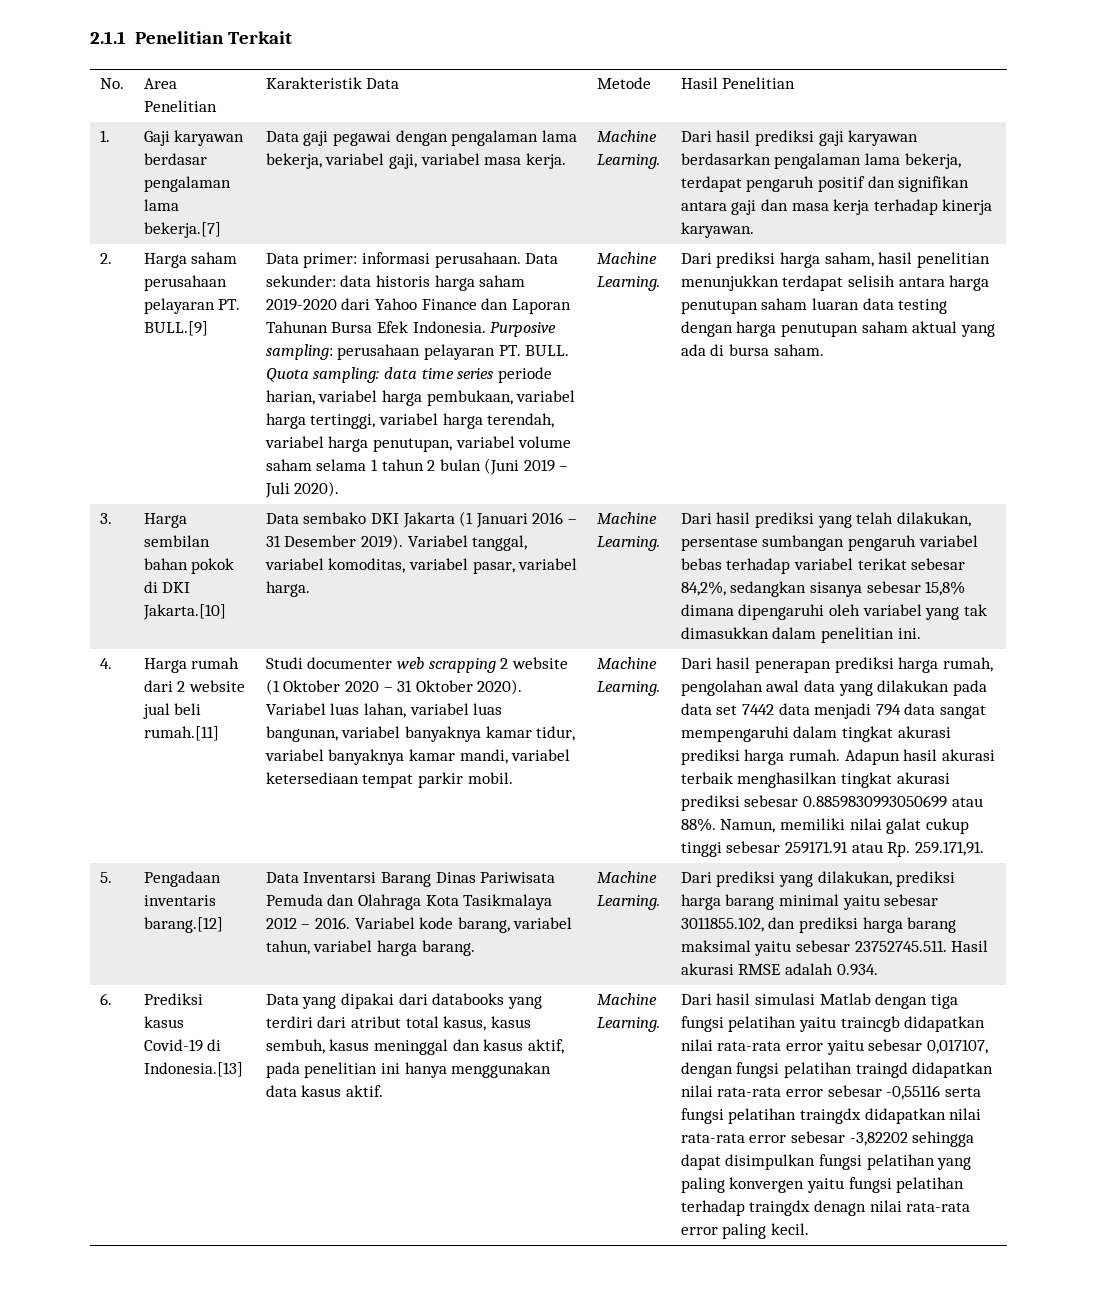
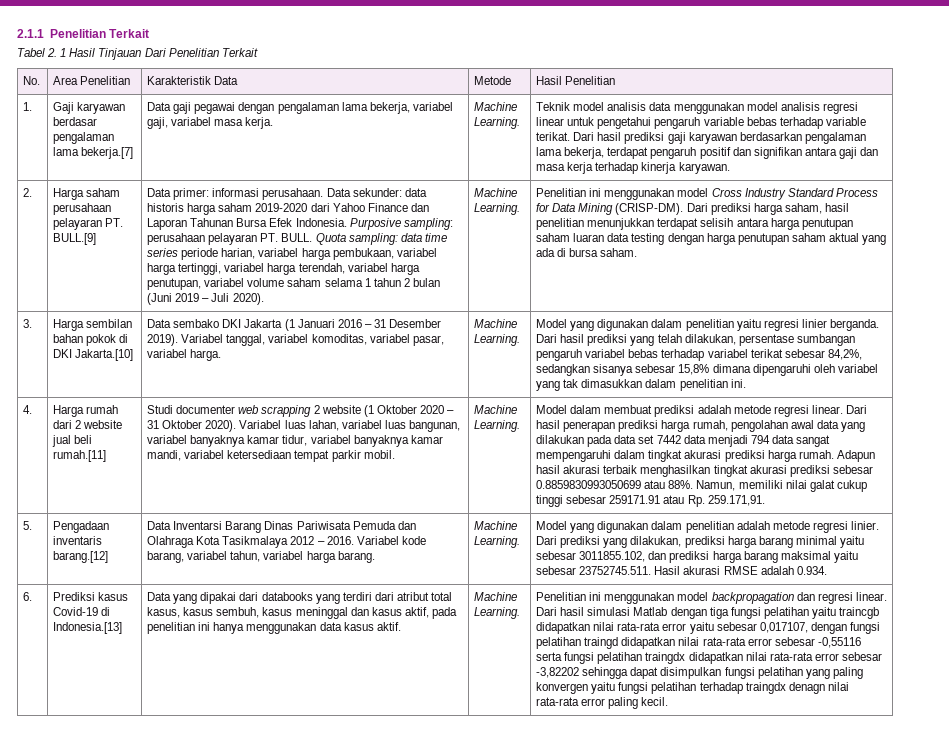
+ Tabel 2. 1 Hasil Tinjauan Dari Penelitian Terkait
+ Teknik model analisis data menggunakan model analisis regresi linear untuk pengetahui pengaruh variable bebas terhadap variable terikat.
+ Penelitian ini menggunakan model Cross Industry Standard Process for Data Mining (CRISP-DM).
+ Model yang digunakan dalam penelitian yaitu regresi linier berganda.
+ Model dalam membuat prediksi adalah metode regresi linear.
+ Model yang digunakan dalam penelitian adalah metode regresi linier.
+ Penelitian ini menggunakan model backpropagation dan regresi linear.

